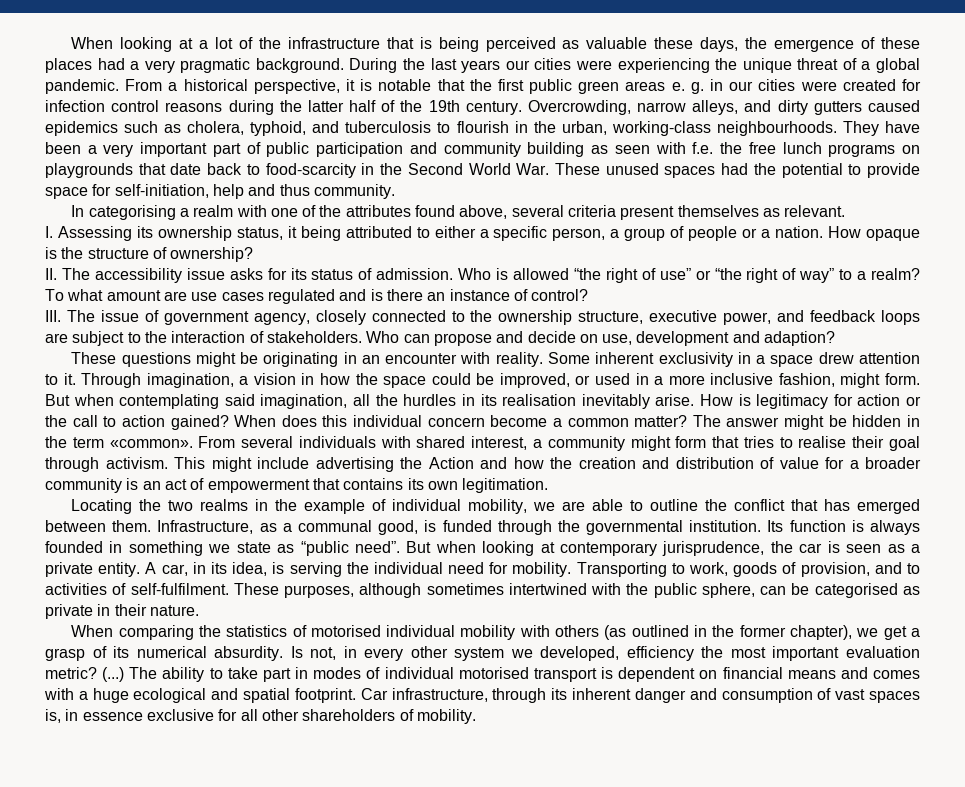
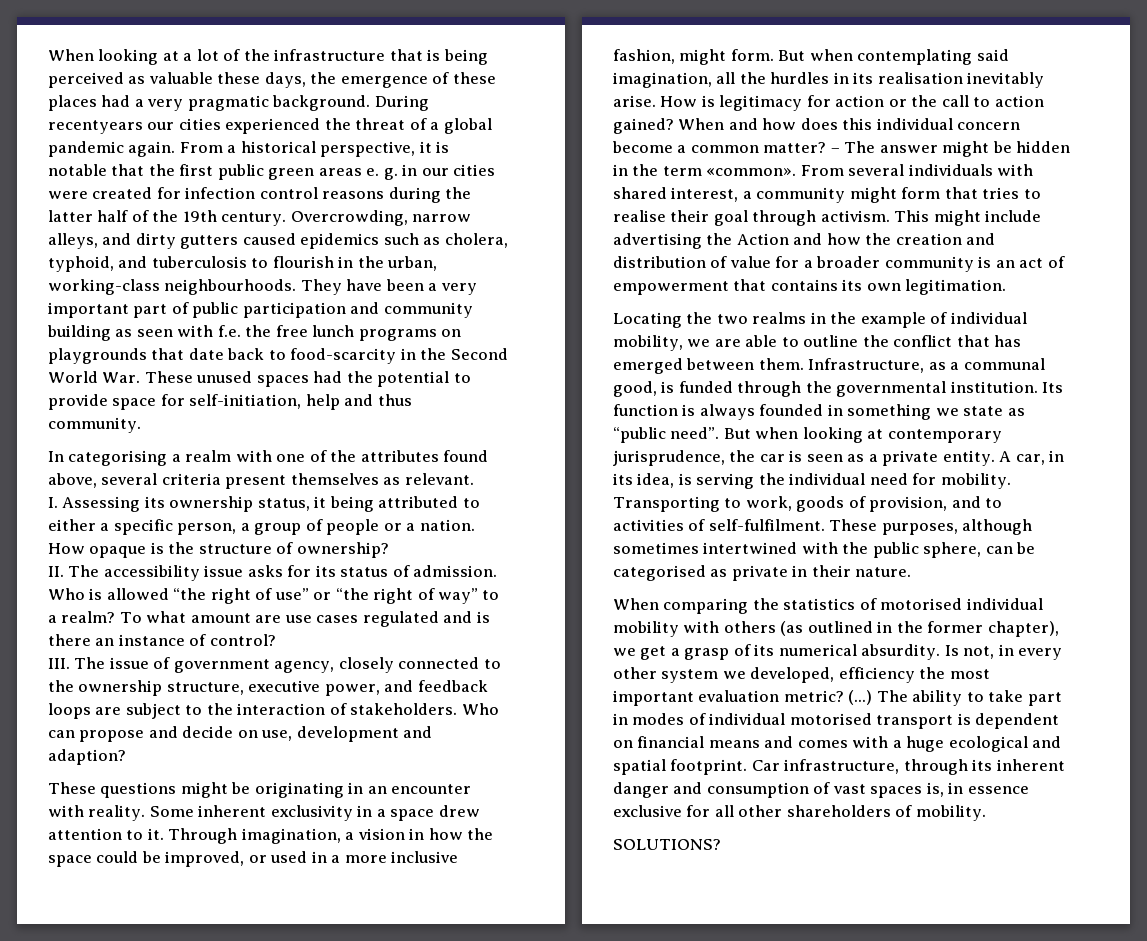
- During the last years our cities were experiencing the unique threat of a global pandemic.
+ During recentyears our cities experienced the threat of a global pandemic again.
- When does this individual concern become a common matter?
+ When and how does this individual concern become a common matter?
- The answer might be hidden in the term «common».
+ – The answer might be hidden in the term «common».
+ SOLUTIONS?

